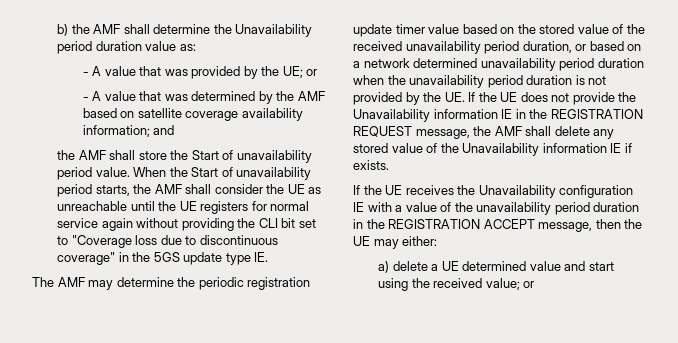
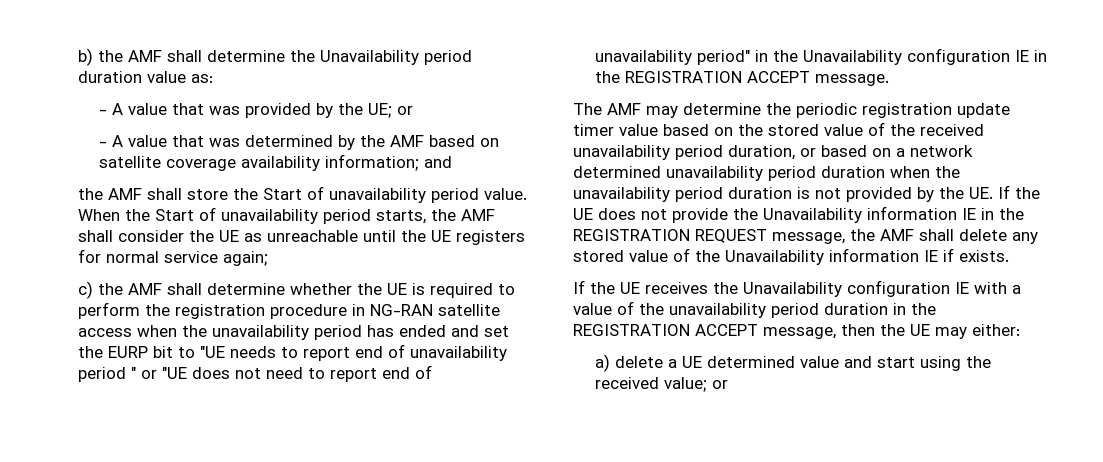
- When the Start of unavailability period starts, the AMF shall consider the UE as unreachable until the UE registers for normal service again without providing the CLI bit set to "Coverage loss due to discontinuous coverage" in the 5GS update type IE.
+ When the Start of unavailability period starts, the AMF shall consider the UE as unreachable until the UE registers for normal service again;
+ c) the AMF shall determine whether the UE is required to perform the registration procedure in NG-RAN satellite access when the unavailability period has ended and set the EURP bit to "UE needs to report end of unavailability period " or "UE does not need to report end of unavailability period" in the Unavailability configuration IE in the REGISTRATION ACCEPT message.

